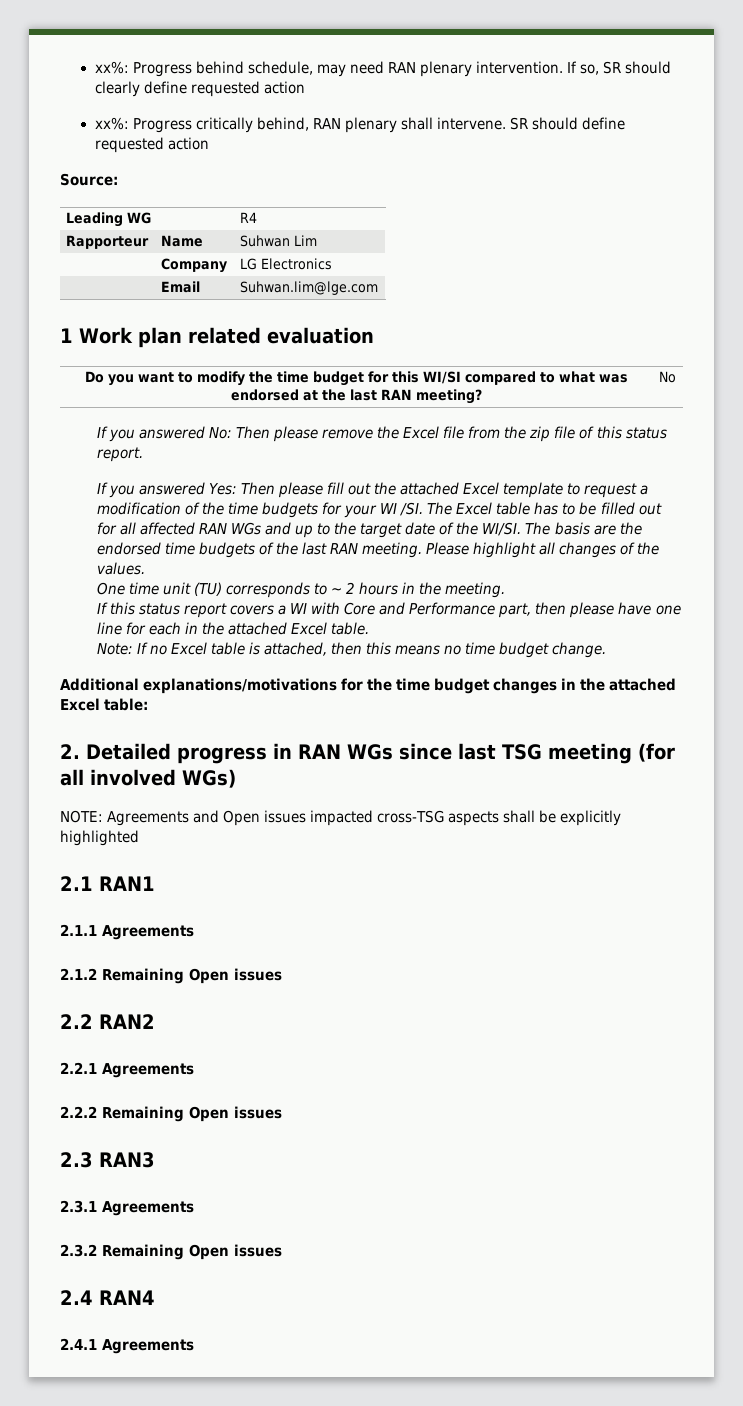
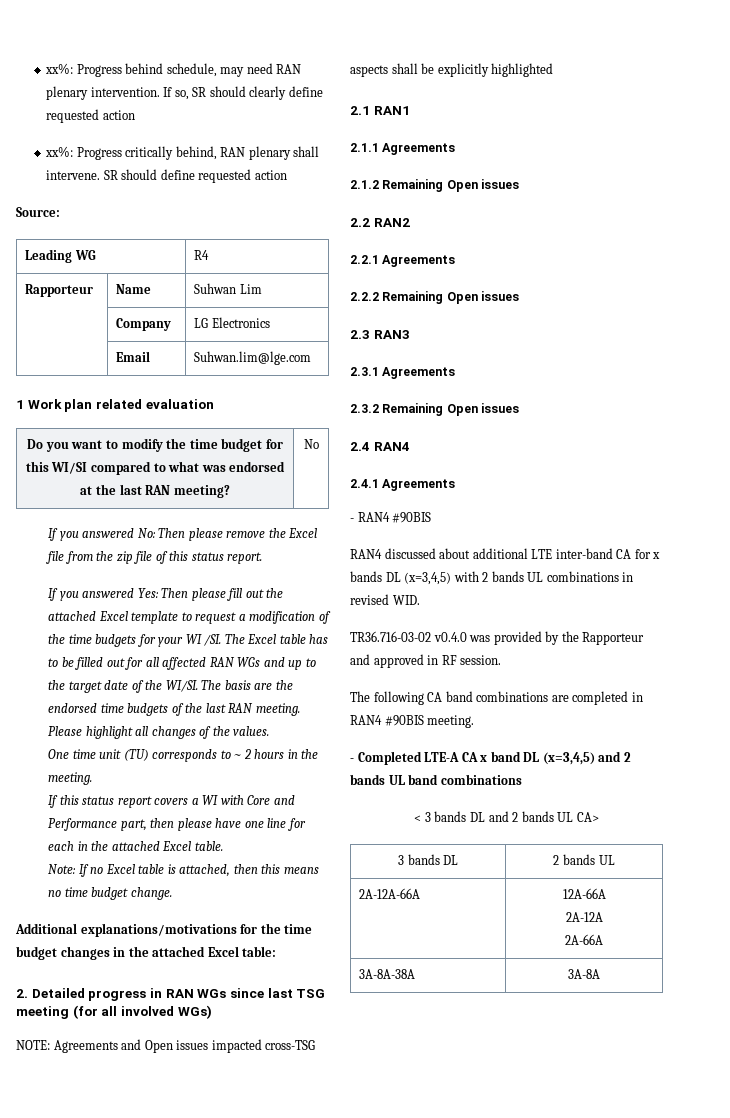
+ - RAN4 #90BIS
+ RAN4 discussed about additional LTE inter-band CA for x bands DL (x=3,4,5) with 2 bands UL combinations in revised WID.
+ TR36.716-03-02 v0.4.0 was provided by the Rapporteur and approved in RF session.
+ The following CA band combinations are completed in RAN4 #90BIS meeting.
+ - Completed LTE-A CA x band DL (x=3,4,5) and 2 bands UL band combinations
+ < 3 bands DL and 2 bands UL CA>
+ 3 bands DL | 2 bands UL
+ 2A-12A-66A | 12A-66A
+ 2A-12A
+ 2A-66A
+ 3A-8A-38A | 3A-8A

